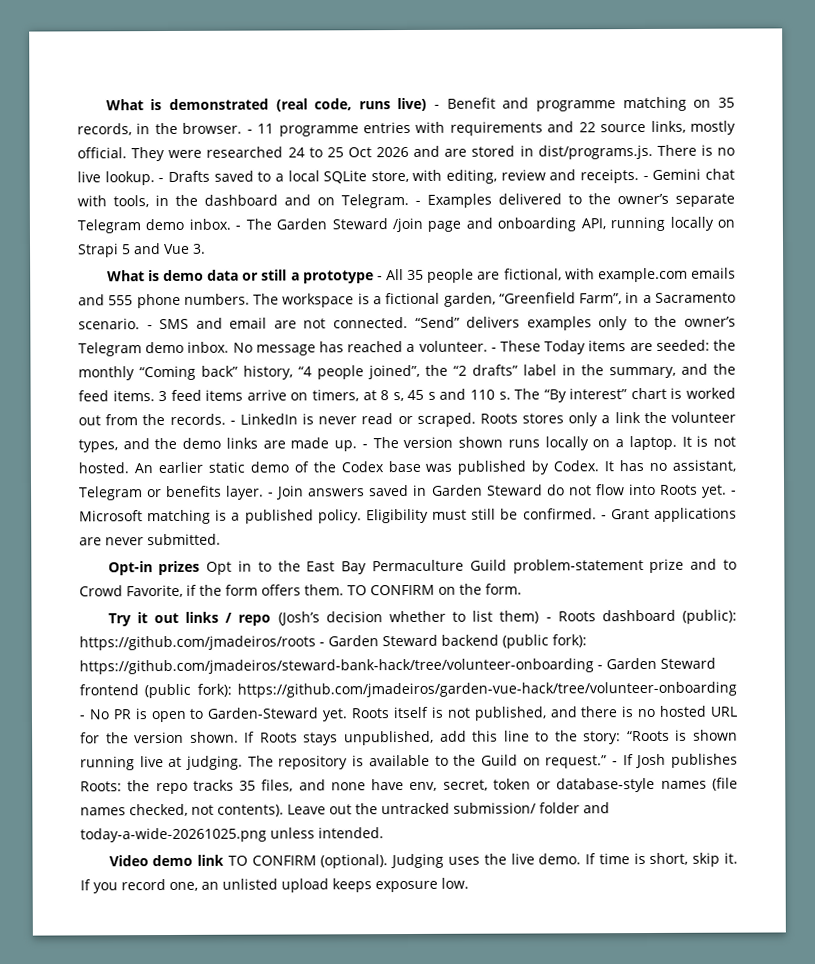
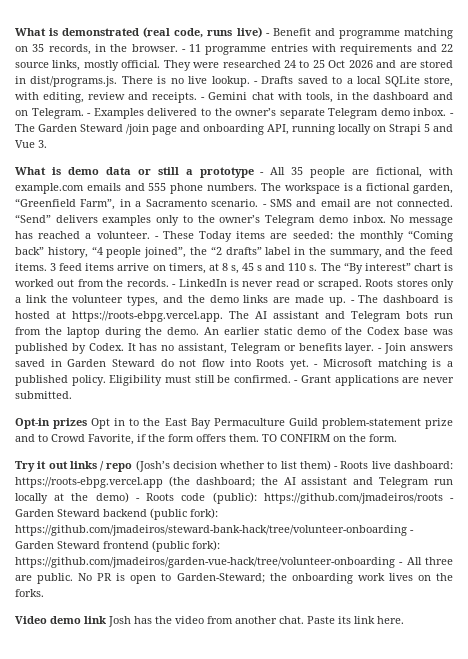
- - The version shown runs locally on a laptop. It is not hosted.
+ - The dashboard is hosted at https://roots-ebpg.vercel.app. The AI assistant and Telegram bots run from the laptop during the demo.
- Try it out links / repo (Josh’s decision whether to list them) - Roots dashboard (public): https://github.com/jmadeiros/roots - Garden Steward backend (public fork): https://github.com/jmadeiros/steward-bank-hack/tree/volunteer-onboarding - Garden Steward frontend (public fork): https://github.com/jmadeiros/garden-vue-hack/tree/volunteer-onboarding - No PR is open to Garden-Steward yet. Roots itself is not published, and there is no hosted URL for the version shown. If Roots stays unpublished, add this line to the story: “Roots is shown running live at judging. The repository is available to the Guild on request.” - If Josh publishes Roots: the repo tracks 35 files, and none have env, secret, token or database-style names (file names checked, not contents). Leave out the untracked submission/ folder and today-a-wide-20261025.png unless intended.
- Video demo link TO CONFIRM (optional). Judging uses the live demo. If time is short, skip it. If you record one, an unlisted upload keeps exposure low.
+ Try it out links / repo (Josh’s decision whether to list them) - Roots live dashboard: https://roots-ebpg.vercel.app (the dashboard; the AI assistant and Telegram run locally at the demo) - Roots code (public): https://github.com/jmadeiros/roots - Garden Steward backend (public fork): https://github.com/jmadeiros/steward-bank-hack/tree/volunteer-onboarding - Garden Steward frontend (public fork): https://github.com/jmadeiros/garden-vue-hack/tree/volunteer-onboarding - All three are public. No PR is open to Garden-Steward; the onboarding work lives on the forks.
+ Video demo link Josh has the video from another chat. Paste its link here.

